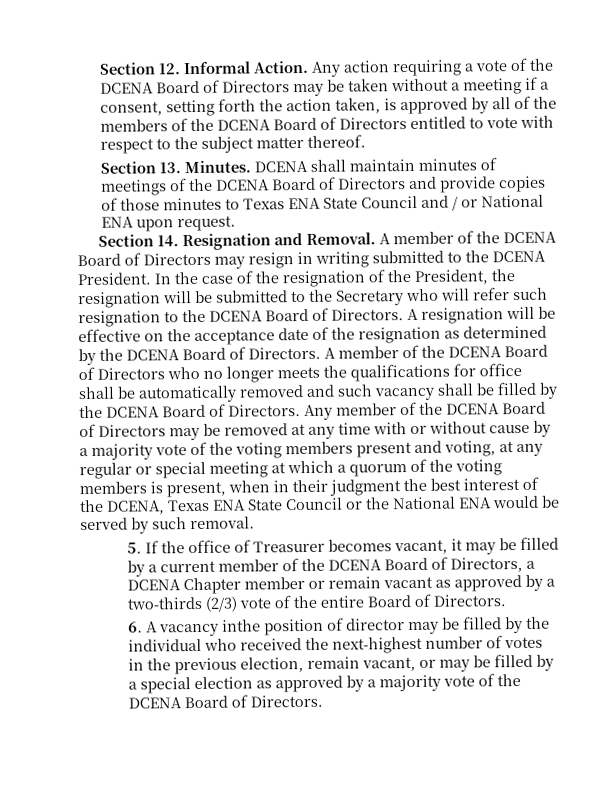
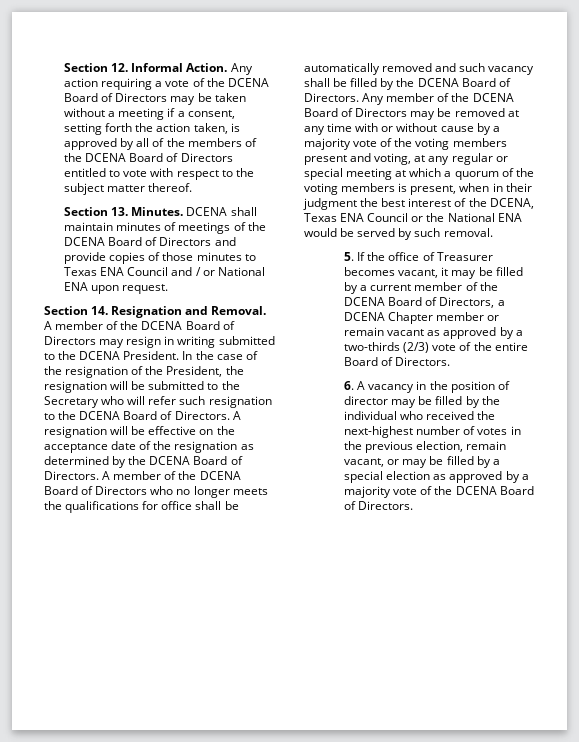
- DCENA shall maintain minutes of meetings of the DCENA Board of Directors and provide copies of those minutes to Texas ENA State Council and / or National ENA upon request.
+ DCENA shall maintain minutes of meetings of the DCENA Board of Directors and provide copies of those minutes to Texas ENA Council and / or National ENA upon request.
- Any member of the DCENA Board of Directors may be removed at any time with or without cause by a majority vote of the voting members present and voting, at any regular or special meeting at which a quorum of the voting members is present, when in their judgment the best interest of the DCENA, Texas ENA State Council or the National ENA would be served by such removal.
+ Any member of the DCENA Board of Directors may be removed at any time with or without cause by a majority vote of the voting members present and voting, at any regular or special meeting at which a quorum of the voting members is present, when in their judgment the best interest of the DCENA, Texas ENA Council or the National ENA would be served by such removal.
- 6. A vacancy inthe position of director may be filled by the individual who received the next-highest number of votes in the previous election, remain vacant, or may be filled by a special election as approved by a majority vote of the DCENA Board of Directors.
+ 6. A vacancy in the position of director may be filled by the individual who received the next-highest number of votes in the previous election, remain vacant, or may be filled by a special election as approved by a majority vote of the DCENA Board of Directors.

